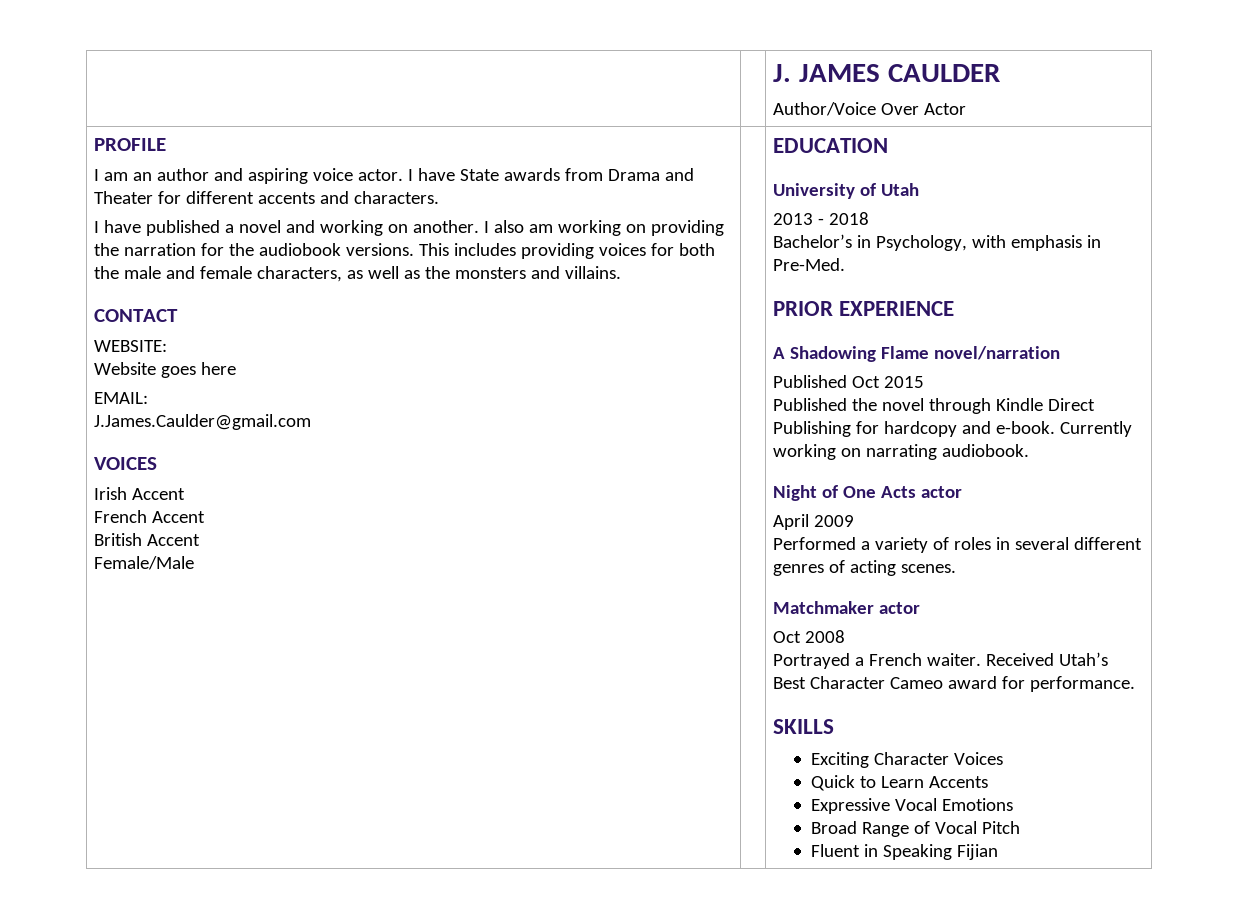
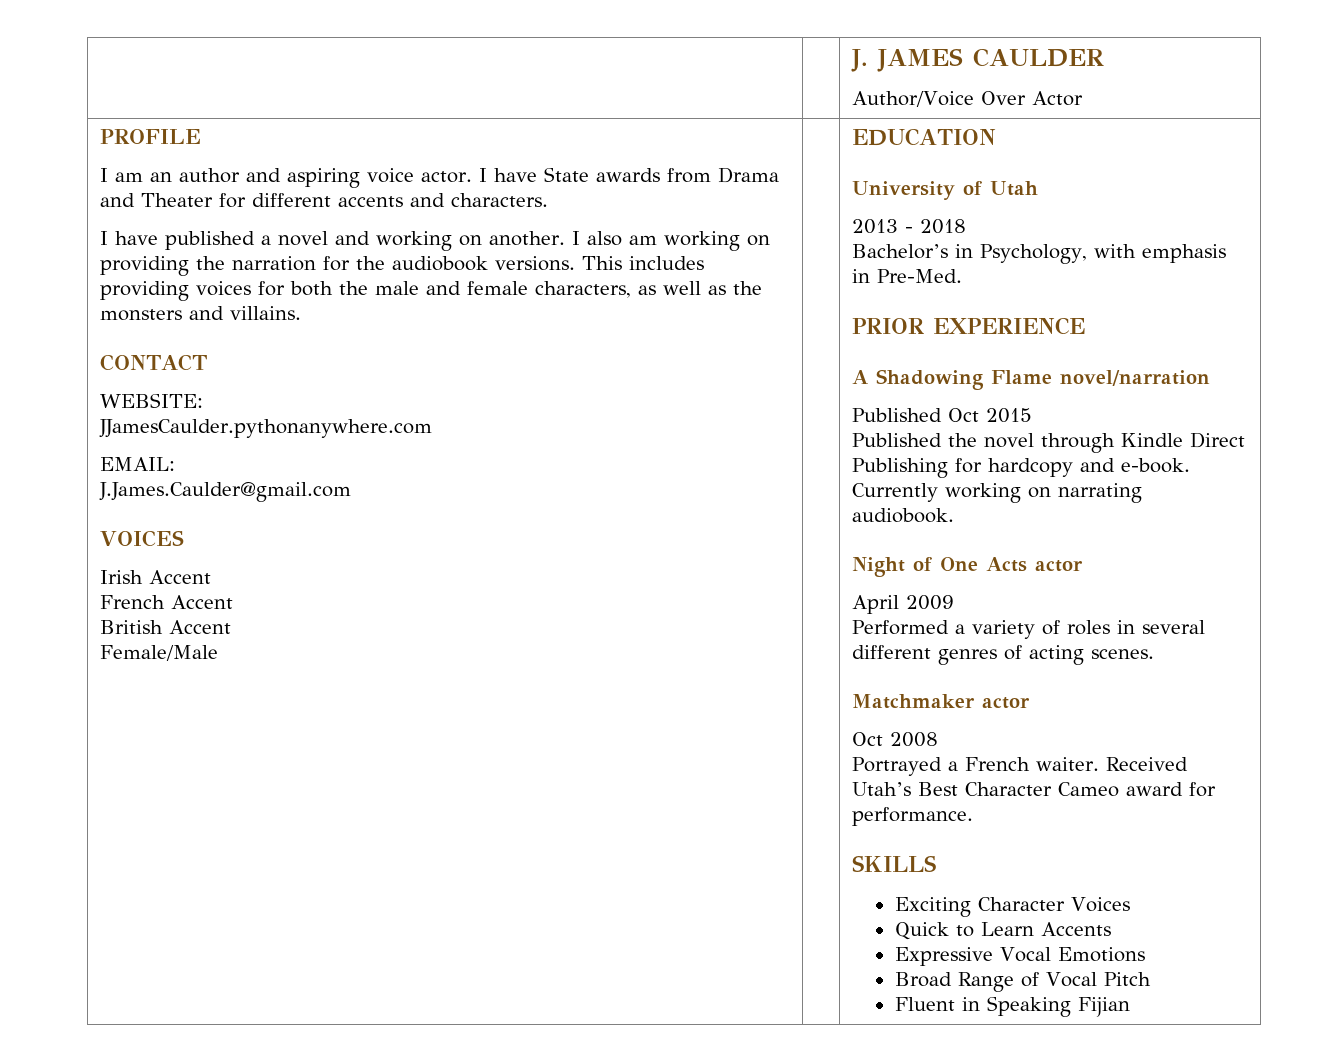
- Website goes here
+ JJamesCaulder.pythonanywhere.com

